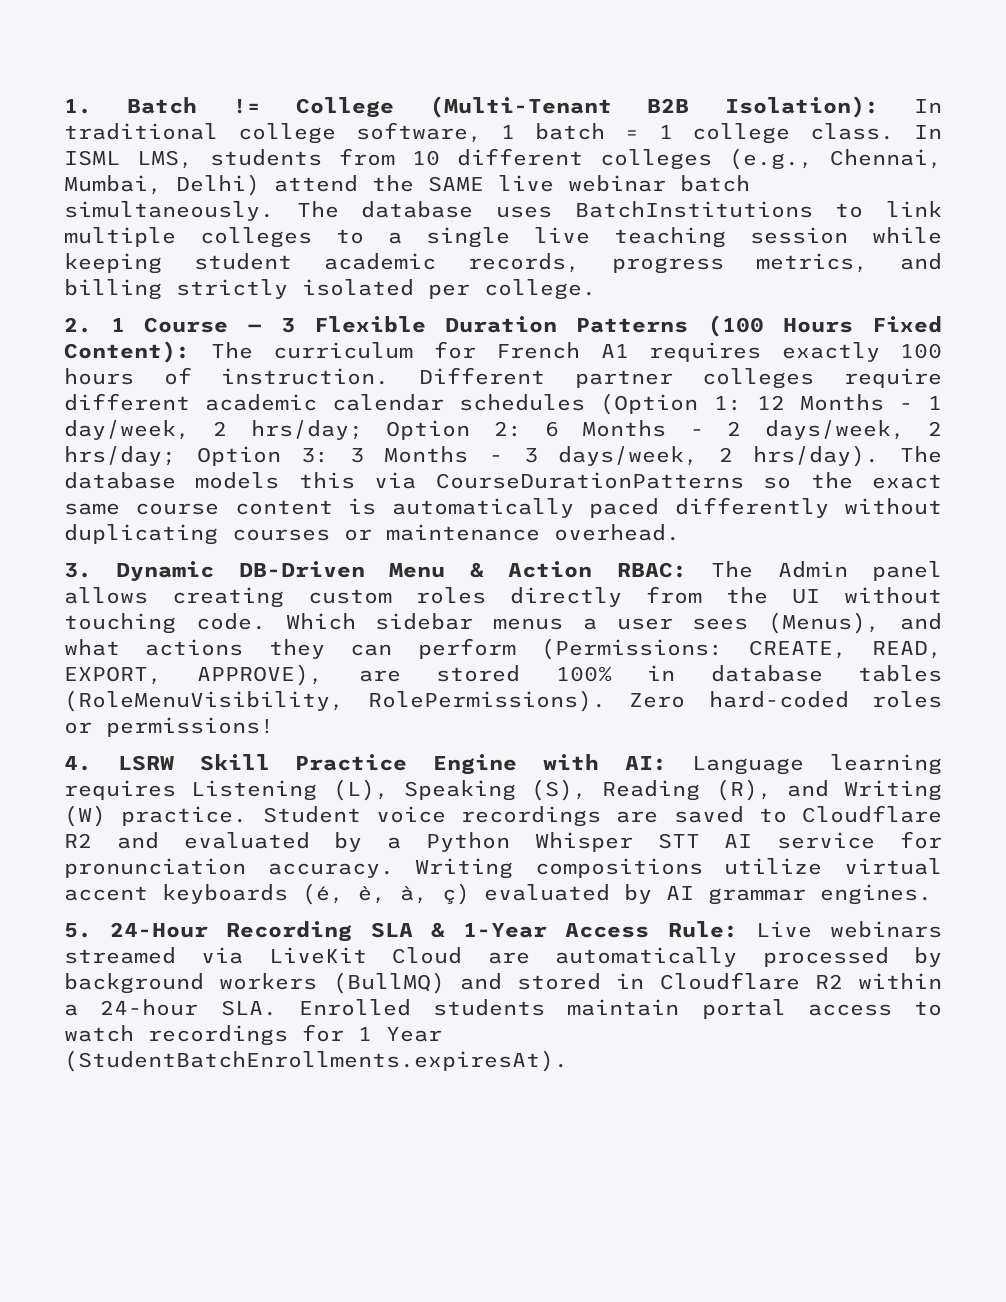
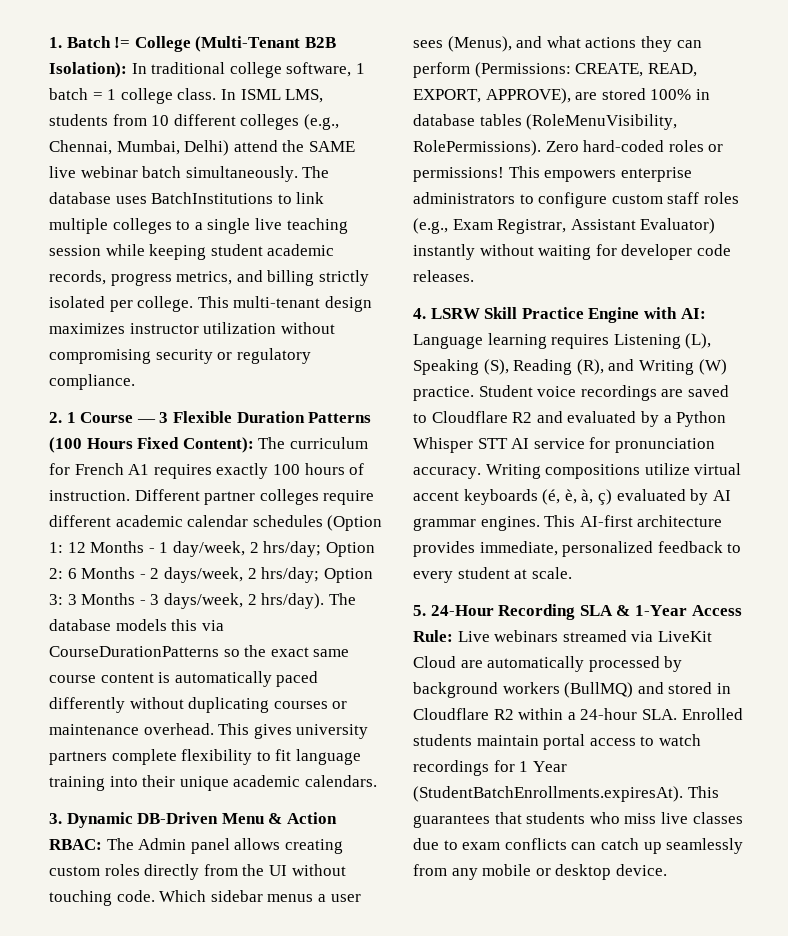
+ This multi-tenant design maximizes instructor utilization without compromising security or regulatory compliance.
+ This gives university partners complete flexibility to fit language training into their unique academic calendars.
+ This empowers enterprise administrators to configure custom staff roles (e.g., Exam Registrar, Assistant Evaluator) instantly without waiting for developer code releases.
+ This AI-first architecture provides immediate, personalized feedback to every student at scale.
- 5. 24-Hour Recording SLA & 1-Year Access Rule: Live webinars streamed via LiveKit Cloud are automatically processed by background workers (BullMQ) and stored in Cloudflare R2 within a 24-hour SLA. Enrolled students maintain portal access to watch recordings for 1 Year (StudentBatchEnrollments.expiresAt).
+ 5. 24-Hour Recording SLA & 1-Year Access Rule: Live webinars streamed via LiveKit Cloud are automatically processed by background workers (BullMQ) and stored in Cloudflare R2 within a 24-hour SLA. Enrolled students maintain portal access to watch recordings for 1 Year (StudentBatchEnrollments.expiresAt). This guarantees that students who miss live classes due to exam conflicts can catch up seamlessly from any mobile or desktop device.

